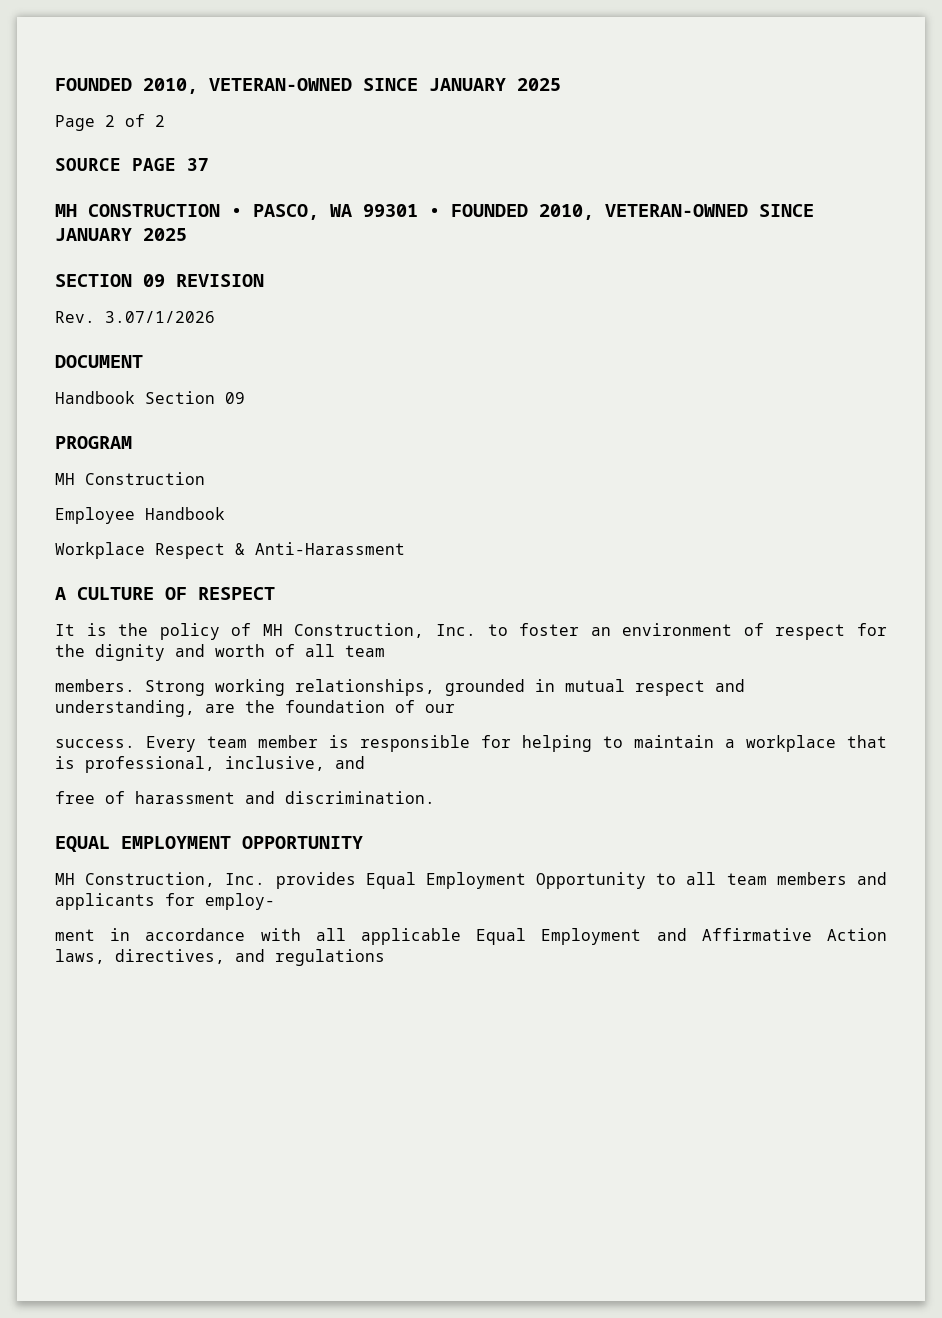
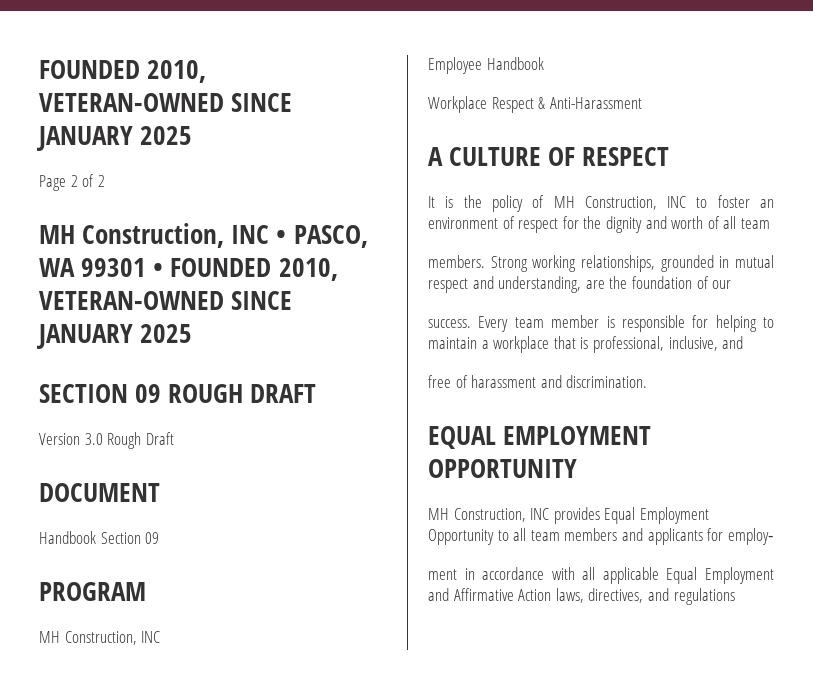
- SOURCE PAGE 37
- MH CONSTRUCTION • PASCO, WA 99301 • FOUNDED 2010, VETERAN-OWNED SINCE JANUARY 2025
+ MH Construction, INC • PASCO, WA 99301 • FOUNDED 2010, VETERAN-OWNED SINCE JANUARY 2025
- SECTION 09 REVISION
- Rev. 3.07/1/2026
+ SECTION 09 ROUGH DRAFT
+ Version 3.0 Rough Draft
  PROGRAM
- MH Construction
+ MH Construction, INC
- It is the policy of MH Construction, Inc. to foster an environment of respect for the dignity and worth of all team
+ It is the policy of MH Construction, INC to foster an environment of respect for the dignity and worth of all team
- MH Construction, Inc. provides Equal Employment Opportunity to all team members and applicants for employ‐
+ MH Construction, INC provides Equal Employment Opportunity to all team members and applicants for employ‐

